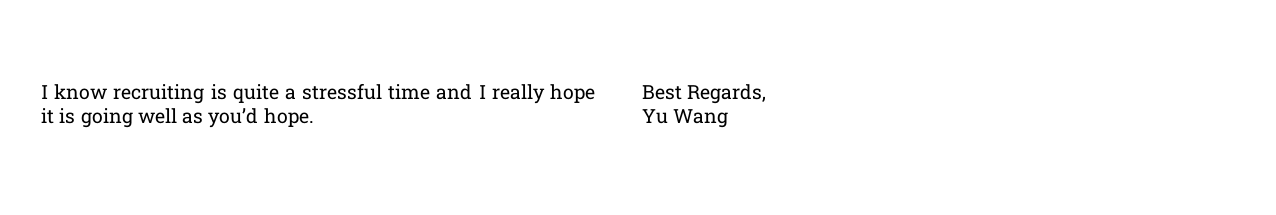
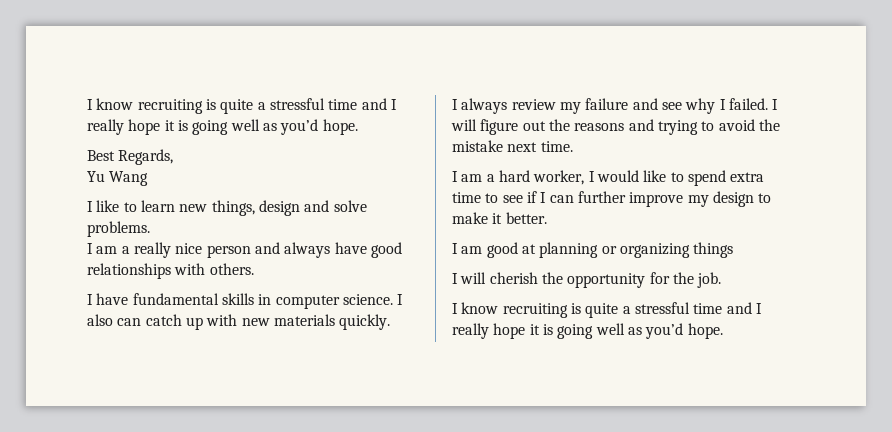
+ I like to learn new things, design and solve problems.
+ I am a really nice person and always have good relationships with others.
+ I have fundamental skills in computer science. I also can catch up with new materials quickly.
+ I always review my failure and see why I failed. I will figure out the reasons and trying to avoid the mistake next time.
+ I am a hard worker, I would like to spend extra time to see if I can further improve my design to make it better.
+ I am good at planning or organizing things
+ I will cherish the opportunity for the job.
+ I know recruiting is quite a stressful time and I really hope it is going well as you’d hope.

